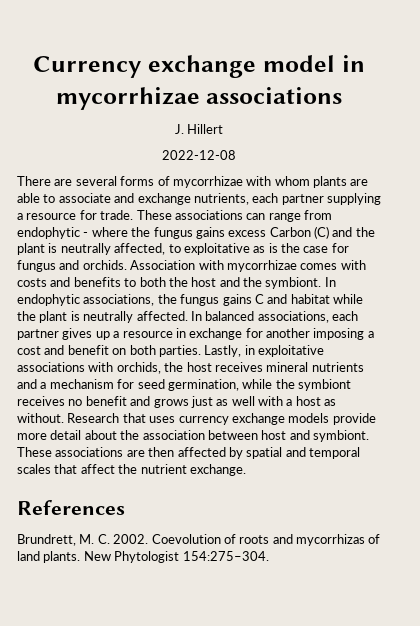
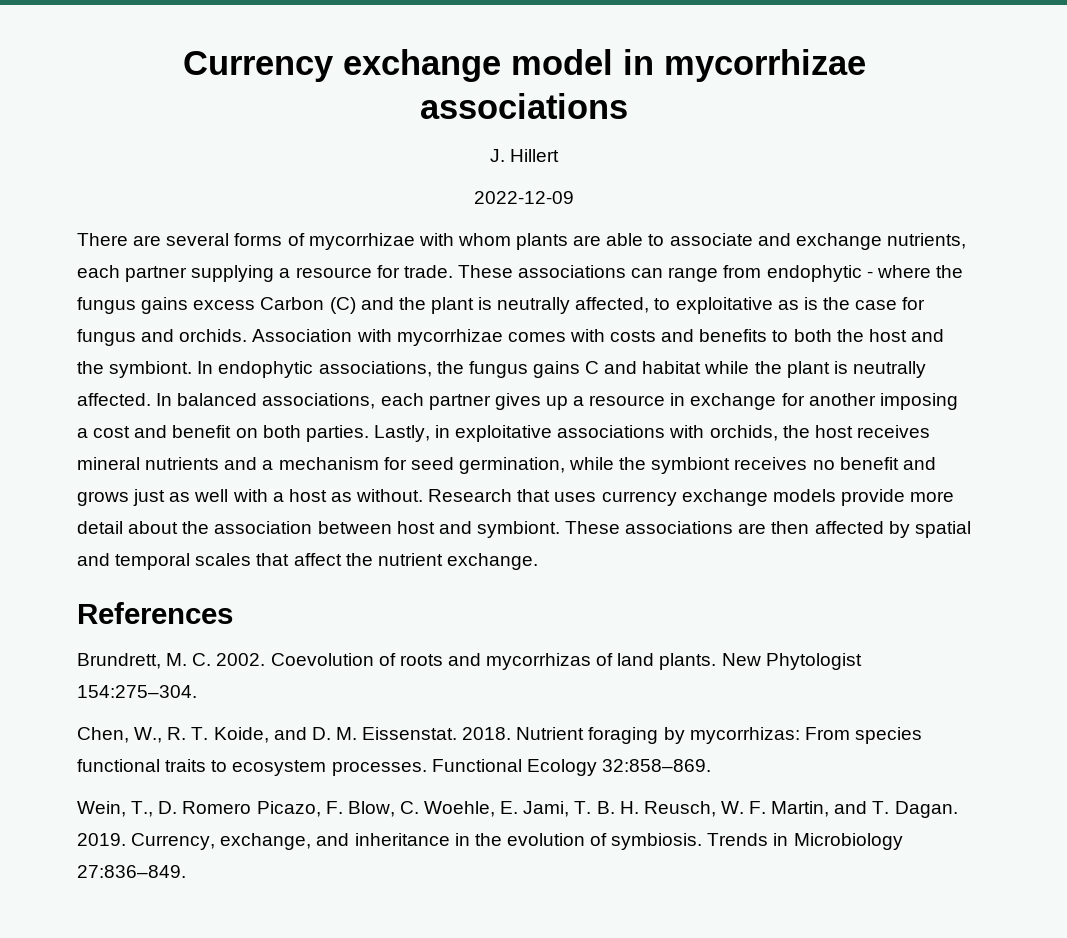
- 2022-12-08
+ 2022-12-09
+ Chen, W., R. T. Koide, and D. M. Eissenstat. 2018. Nutrient foraging by mycorrhizas: From species functional traits to ecosystem processes. Functional Ecology 32:858–869.
+ Wein, T., D. Romero Picazo, F. Blow, C. Woehle, E. Jami, T. B. H. Reusch, W. F. Martin, and T. Dagan. 2019. Currency, exchange, and inheritance in the evolution of symbiosis. Trends in Microbiology 27:836–849.

